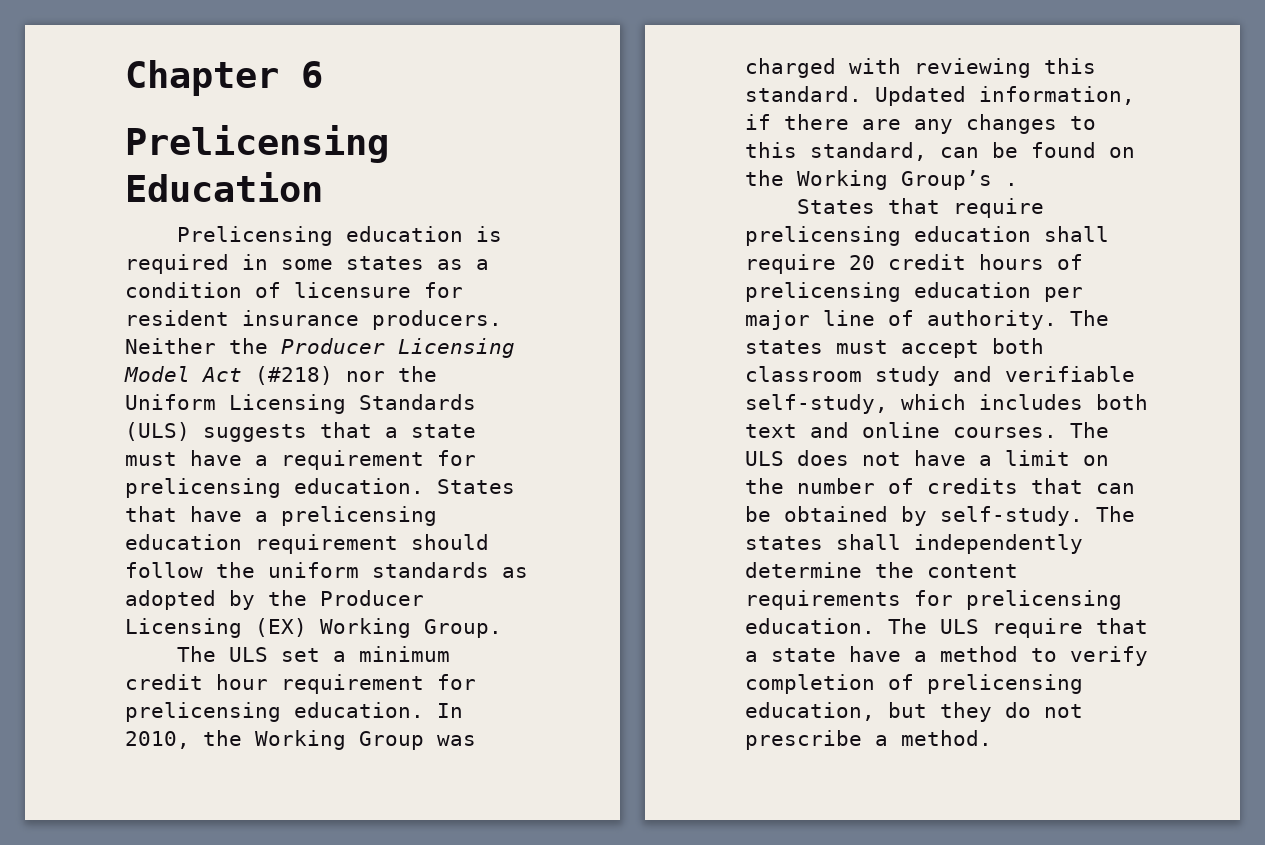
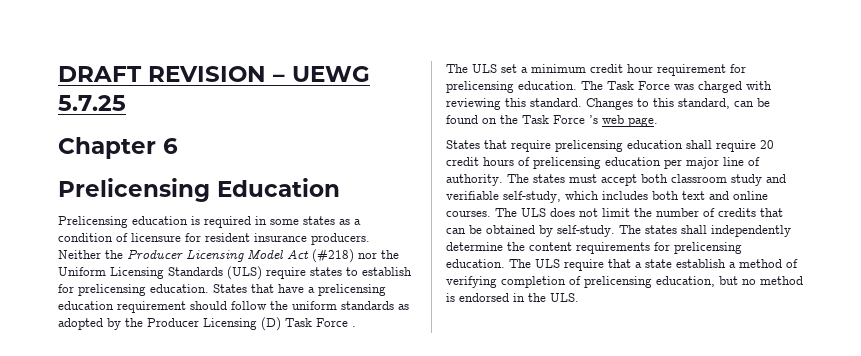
+ DRAFT REVISION – UEWG 5.7.25
- Neither the Producer Licensing Model Act (#218) nor the Uniform Licensing Standards (ULS) suggests that a state must have a requirement for prelicensing education.
+ Neither the Producer Licensing Model Act (#218) nor the Uniform Licensing Standards (ULS) require states to establish for prelicensing education.
- States that have a prelicensing education requirement should follow the uniform standards as adopted by the Producer Licensing (EX) Working Group.
+ States that have a prelicensing education requirement should follow the uniform standards as adopted by the Producer Licensing (D) Task Force .
- In 2010, the Working Group was charged with reviewing this standard.
+ The Task Force was charged with reviewing this standard.
- Updated information, if there are any changes to this standard, can be found on the Working Group’s .
+ Changes to this standard, can be found on the Task Force ’s web page.
- The ULS does not have a limit on the number of credits that can be obtained by self-study.
+ The ULS does not limit the number of credits that can be obtained by self-study.
- The ULS require that a state have a method to verify completion of prelicensing education, but they do not prescribe a method.
+ The ULS require that a state establish a method of verifying completion of prelicensing education, but no method is endorsed in the ULS.

